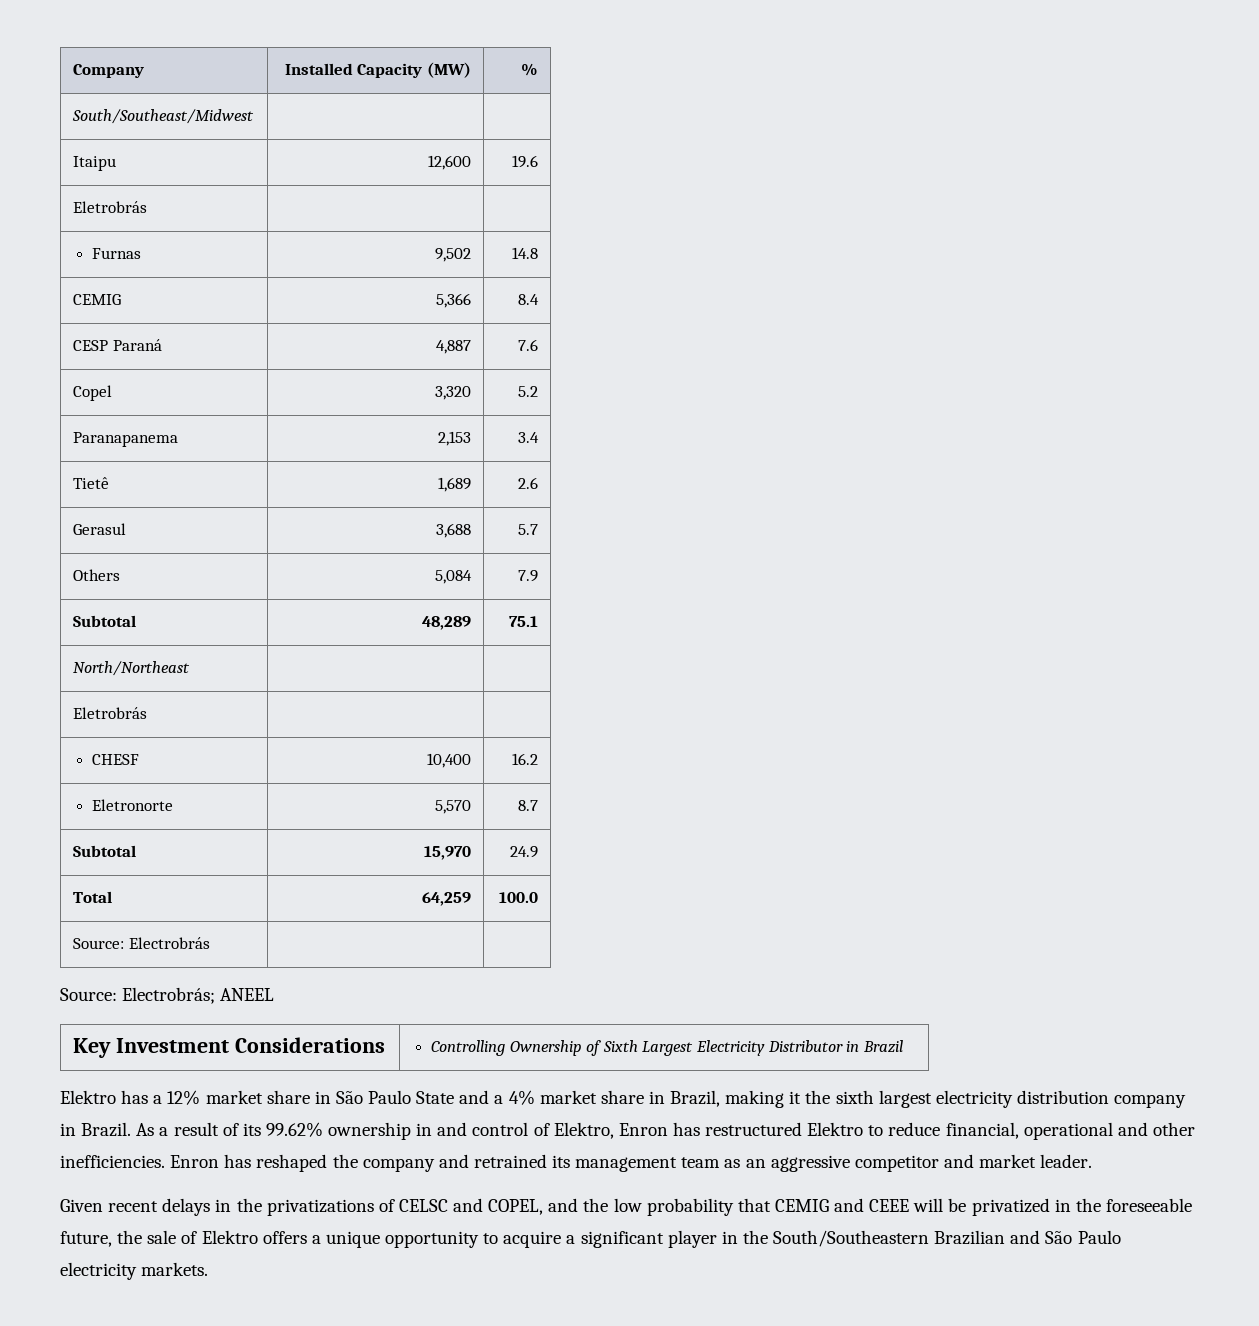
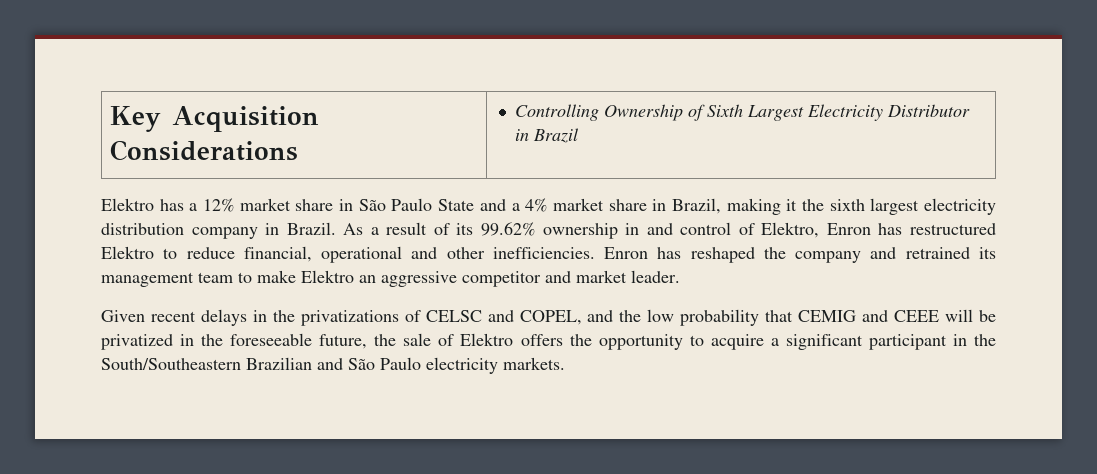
- Company | Installed Capacity (MW) | %
- South/Southeast/Midwest | |
- Itaipu | 12,600 | 19.6
- Eletrobrás | |
- Furnas | 9,502 | 14.8
- CEMIG | 5,366 | 8.4
- CESP Paraná | 4,887 | 7.6
- Copel | 3,320 | 5.2
- Paranapanema | 2,153 | 3.4
- Tietê | 1,689 | 2.6
- Gerasul | 3,688 | 5.7
- Others | 5,084 | 7.9
- Subtotal | 48,289 | 75.1
- North/Northeast | |
- Eletrobrás | |
- CHESF | 10,400 | 16.2
- Eletronorte | 5,570 | 8.7
- Subtotal | 15,970 | 24.9
- Total | 64,259 | 100.0
- Source: Electrobrás | |
- Source: Electrobrás; ANEEL
- Key Investment Considerations | Controlling Ownership of Sixth Largest Electricity Distributor in Brazil
+ Key Acquisition Considerations | Controlling Ownership of Sixth Largest Electricity Distributor in Brazil
- Enron has reshaped the company and retrained its management team as an aggressive competitor and market leader.
+ Enron has reshaped the company and retrained its management team to make Elektro an aggressive competitor and market leader.
- Given recent delays in the privatizations of CELSC and COPEL, and the low probability that CEMIG and CEEE will be privatized in the foreseeable future, the sale of Elektro offers a unique opportunity to acquire a significant player in the South/Southeastern Brazilian and São Paulo electricity markets.
+ Given recent delays in the privatizations of CELSC and COPEL, and the low probability that CEMIG and CEEE will be privatized in the foreseeable future, the sale of Elektro offers the opportunity to acquire a significant participant in the South/Southeastern Brazilian and São Paulo electricity markets.

